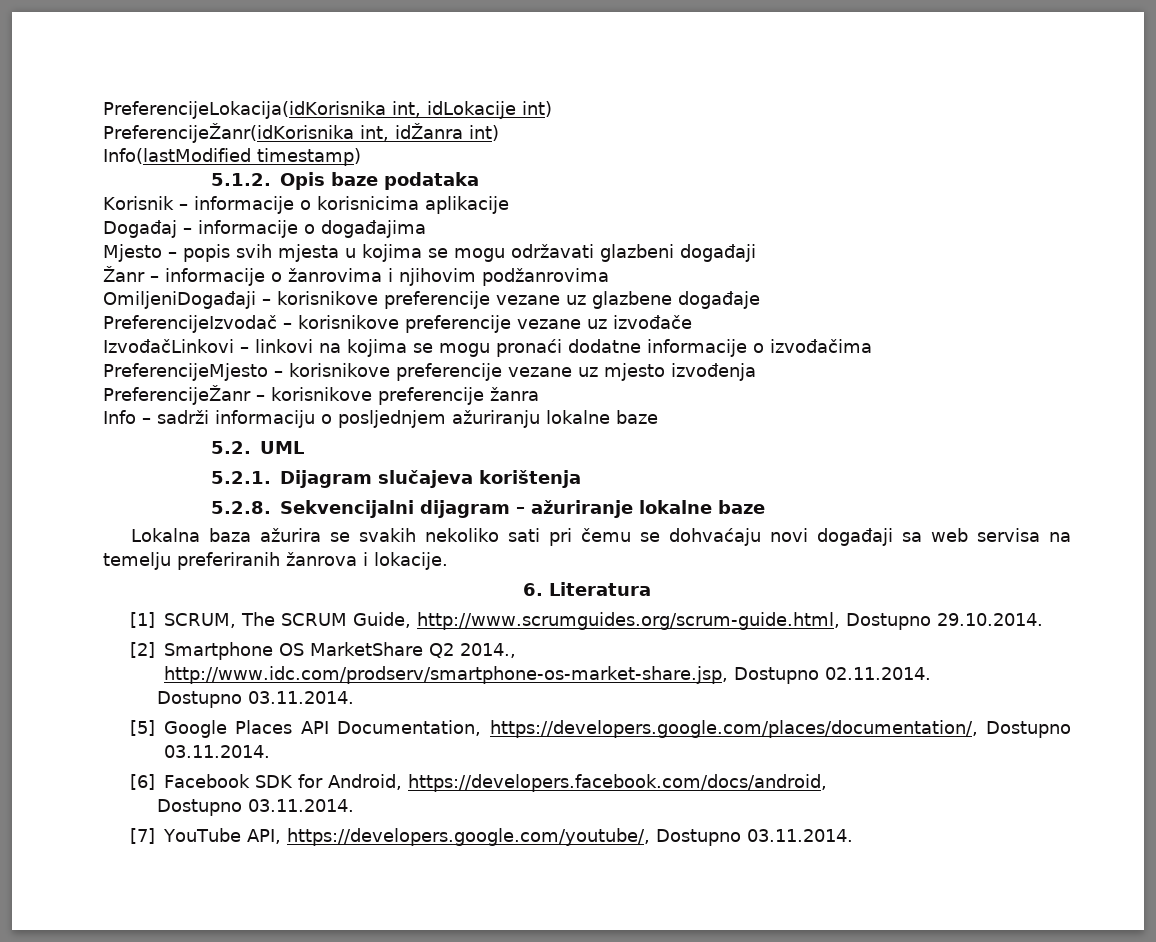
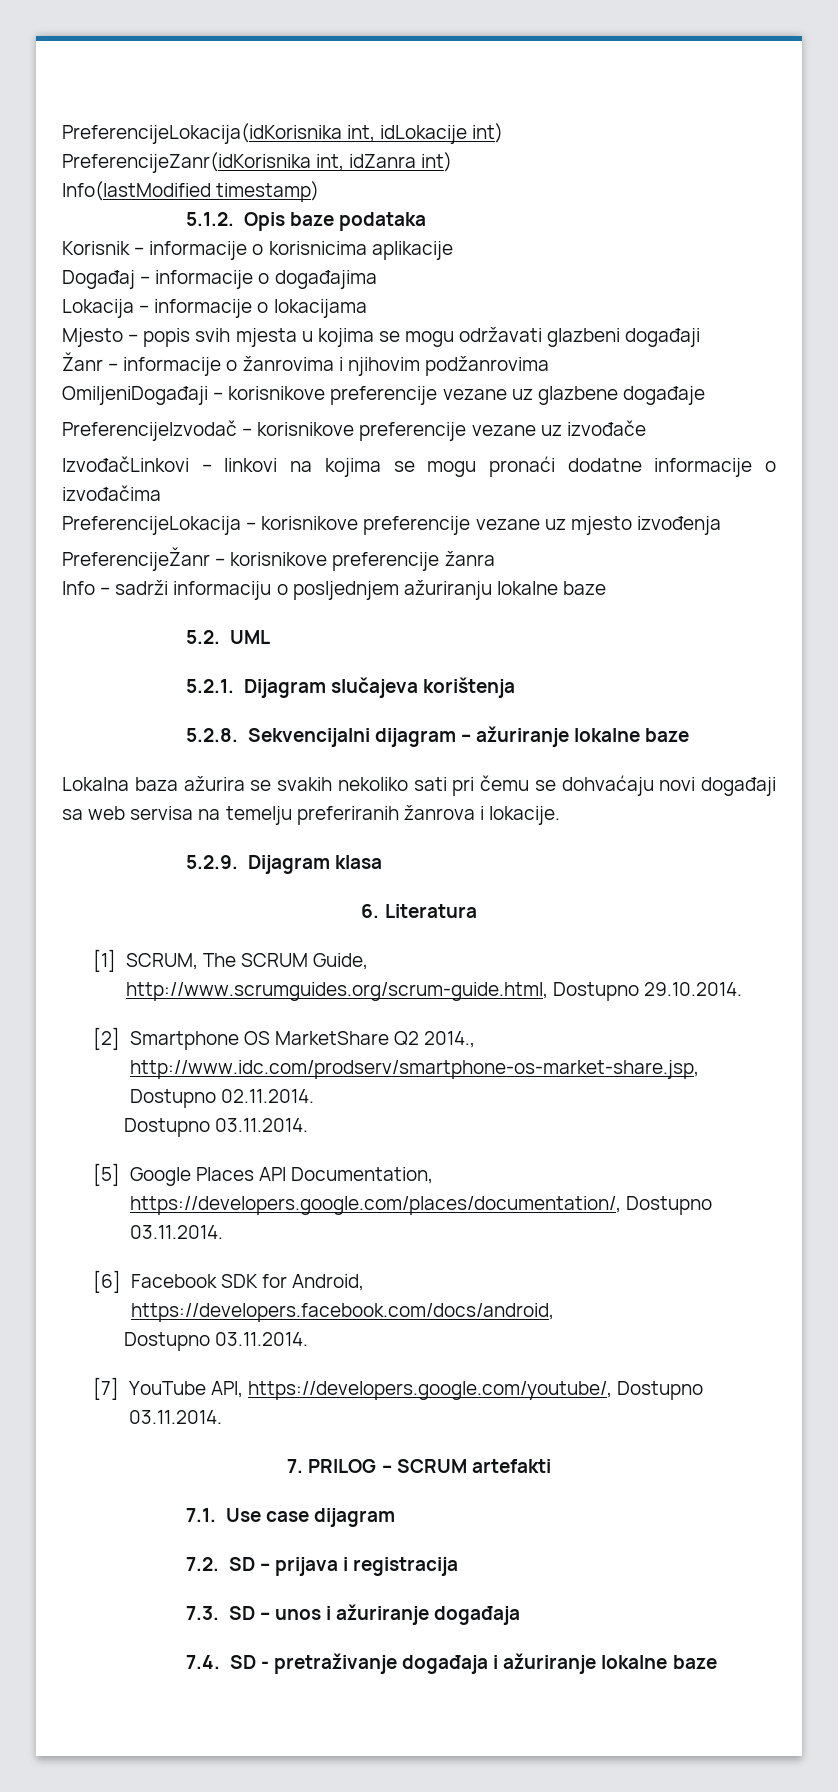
- PreferencijeŽanr(idKorisnika int, idŽanra int)
+ PreferencijeZanr(idKorisnika int, idZanra int)
+ Lokacija – informacije o lokacijama
- PreferencijeMjesto – korisnikove preferencije vezane uz mjesto izvođenja
+ PreferencijeLokacija – korisnikove preferencije vezane uz mjesto izvođenja
+ 5.2.9. Dijagram klasa
+ 7. PRILOG – SCRUM artefakti
+ 7.1. Use case dijagram
+ 7.2. SD – prijava i registracija
+ 7.3. SD – unos i ažuriranje događaja
+ 7.4. SD - pretraživanje događaja i ažuriranje lokalne baze

